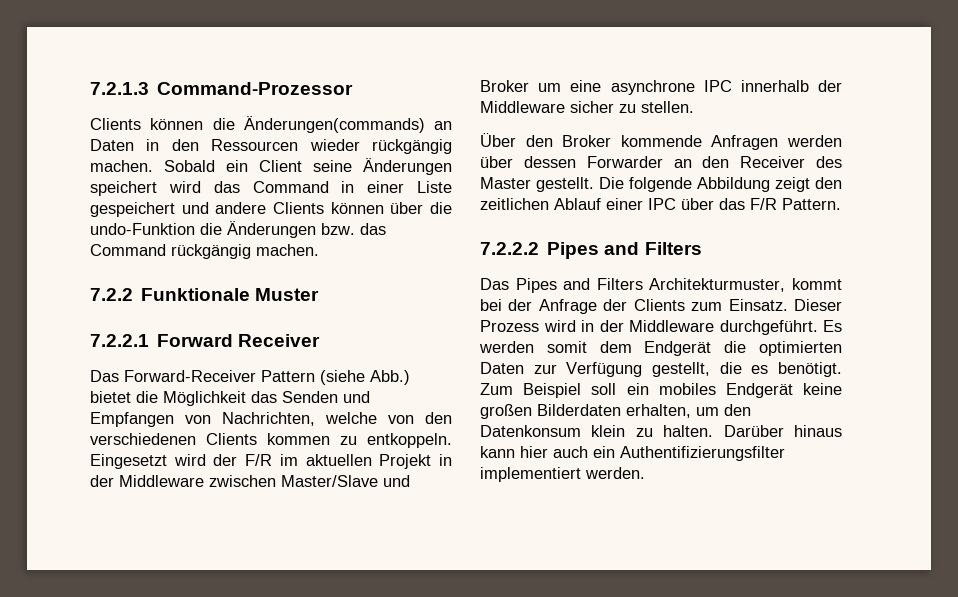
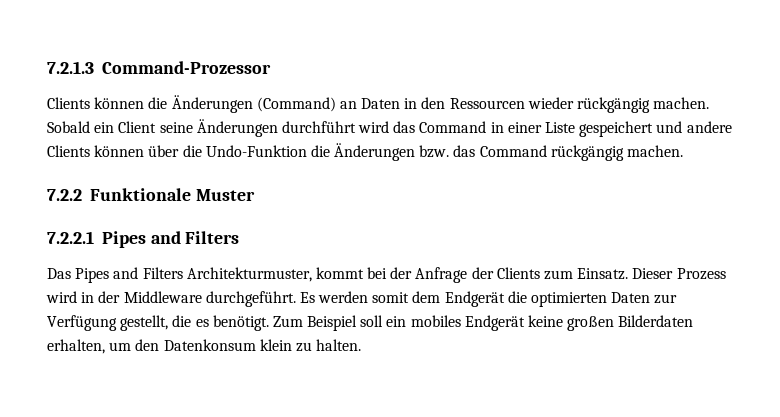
- Clients können die Änderungen(commands) an Daten in den Ressourcen wieder rückgängig machen.
+ Clients können die Änderungen (Command) an Daten in den Ressourcen wieder rückgängig machen.
- Sobald ein Client seine Änderungen speichert wird das Command in einer Liste gespeichert und andere Clients können über die undo-Funktion die Änderungen bzw. das Command rückgängig machen.
+ Sobald ein Client seine Änderungen durchführt wird das Command in einer Liste gespeichert und andere Clients können über die Undo-Funktion die Änderungen bzw. das Command rückgängig machen.
- 7.2.2.1 Forward Receiver
- Das Forward-Receiver Pattern (siehe Abb.) bietet die Möglichkeit das Senden und Empfangen von Nachrichten, welche von den verschiedenen Clients kommen zu entkoppeln. Eingesetzt wird der F/R im aktuellen Projekt in der Middleware zwischen Master/Slave und Broker um eine asynchrone IPC innerhalb der Middleware sicher zu stellen.
- Über den Broker kommende Anfragen werden über dessen Forwarder an den Receiver des Master gestellt. Die folgende Abbildung zeigt den zeitlichen Ablauf einer IPC über das F/R Pattern.
- 7.2.2.2 Pipes and Filters
+ 7.2.2.1 Pipes and Filters
- Darüber hinaus kann hier auch ein Authentifizierungsfilter implementiert werden.

